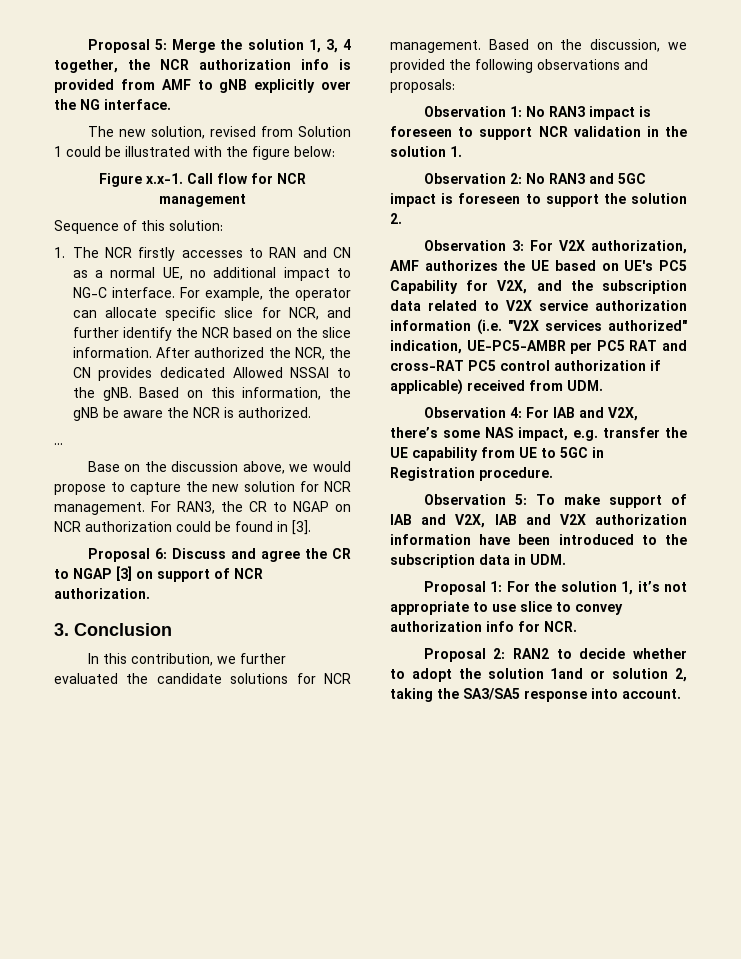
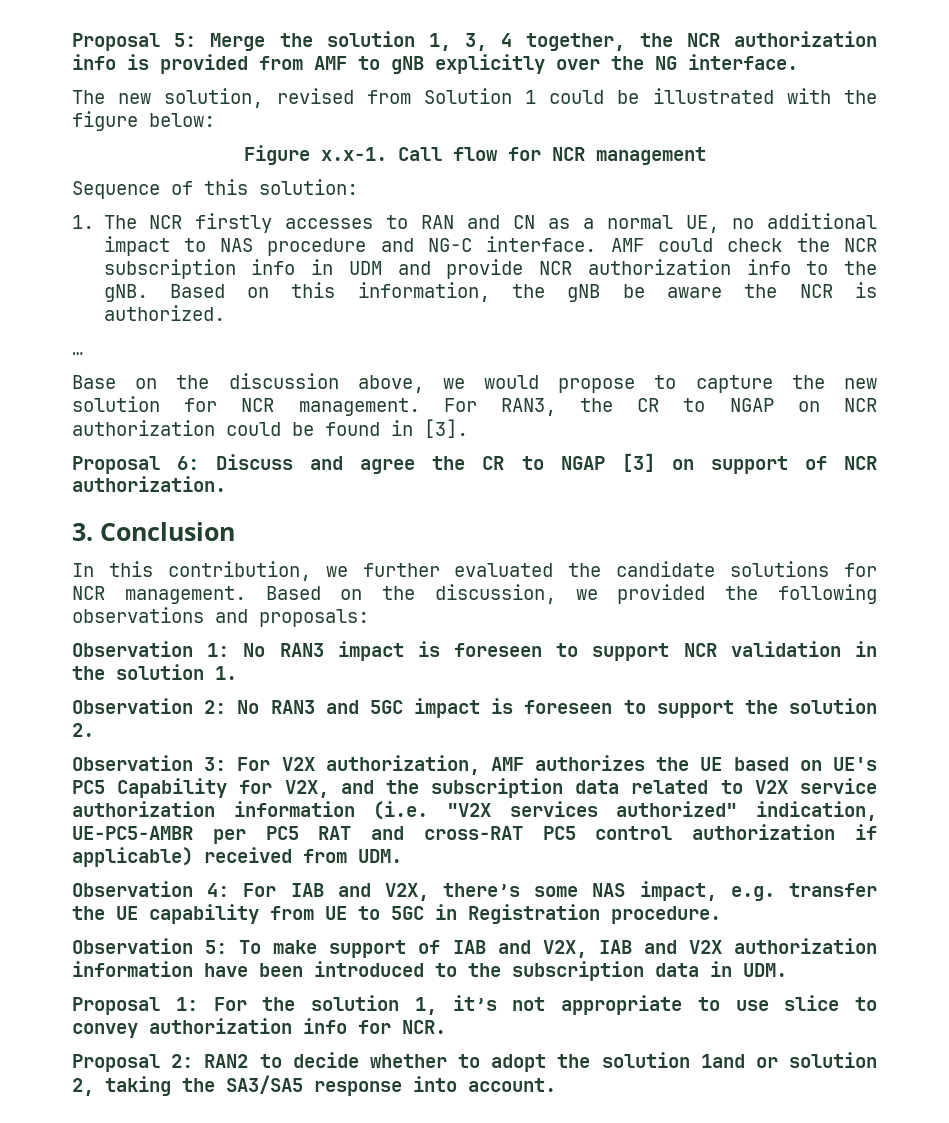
- 1. The NCR firstly accesses to RAN and CN as a normal UE, no additional impact to NG-C interface. For example, the operator can allocate specific slice for NCR, and further identify the NCR based on the slice information. After authorized the NCR, the CN provides dedicated Allowed NSSAI to the gNB.
+ 1. The NCR firstly accesses to RAN and CN as a normal UE, no additional impact to NAS procedure and NG-C interface. AMF could check the NCR subscription info in UDM and provide NCR authorization info to the gNB.

